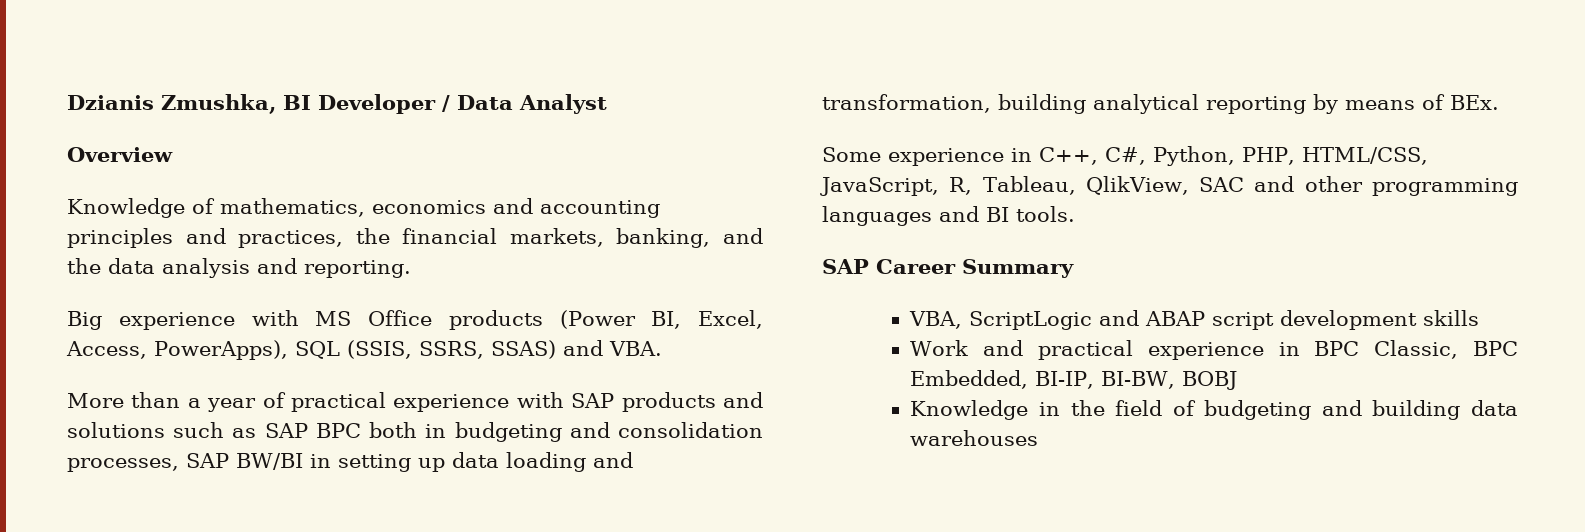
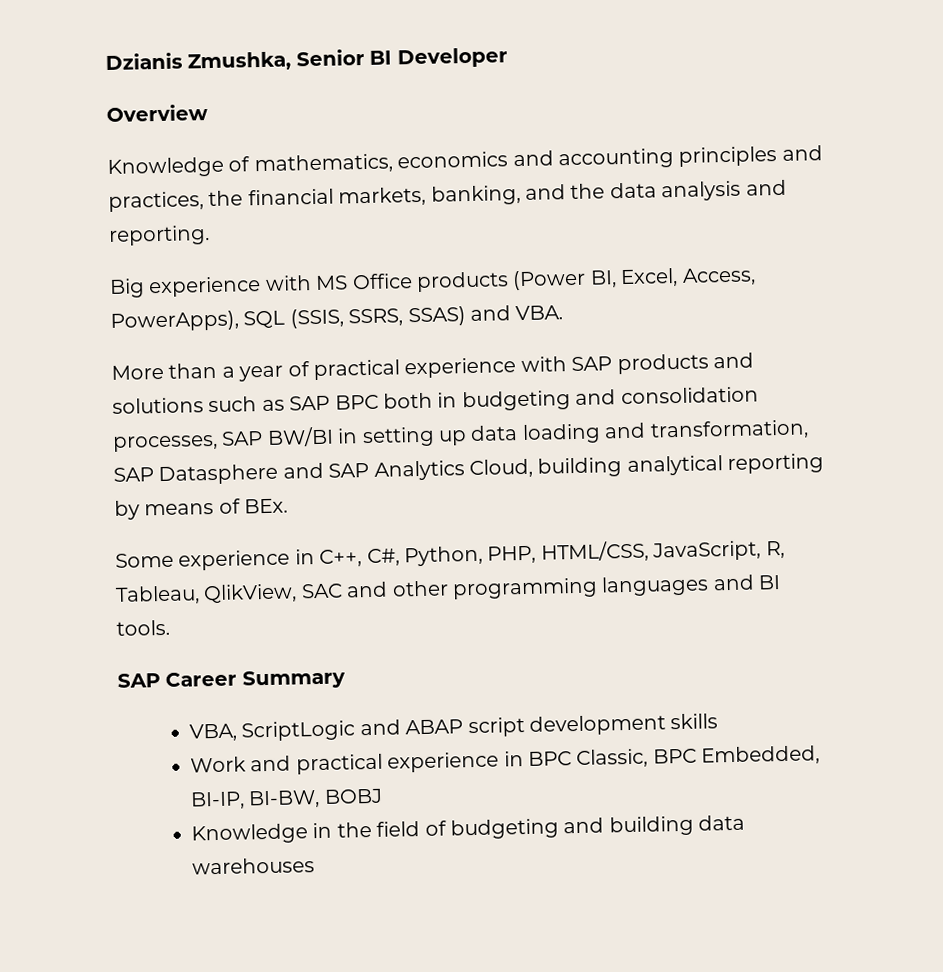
- Dzianis Zmushka, BI Developer / Data Analyst
+ Dzianis Zmushka, Senior BI Developer
- More than a year of practical experience with SAP products and solutions such as SAP BPC both in budgeting and consolidation processes, SAP BW/BI in setting up data loading and transformation, building analytical reporting by means of BEx.
+ More than a year of practical experience with SAP products and solutions such as SAP BPC both in budgeting and consolidation processes, SAP BW/BI in setting up data loading and transformation, SAP Datasphere and SAP Analytics Cloud, building analytical reporting by means of BEx.

